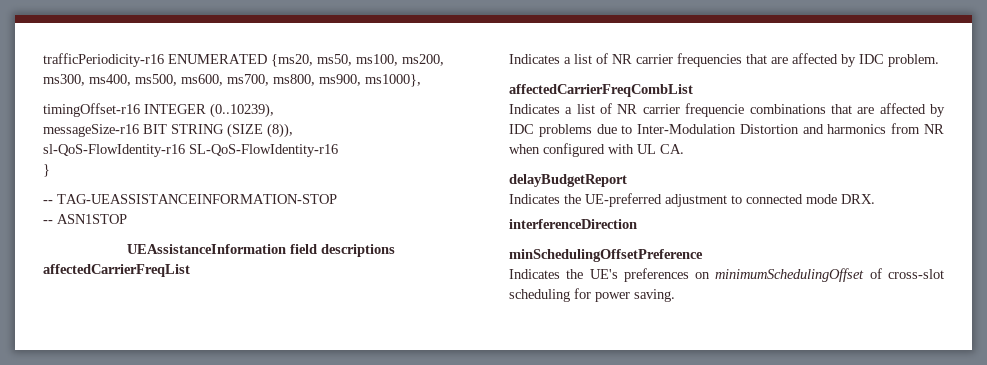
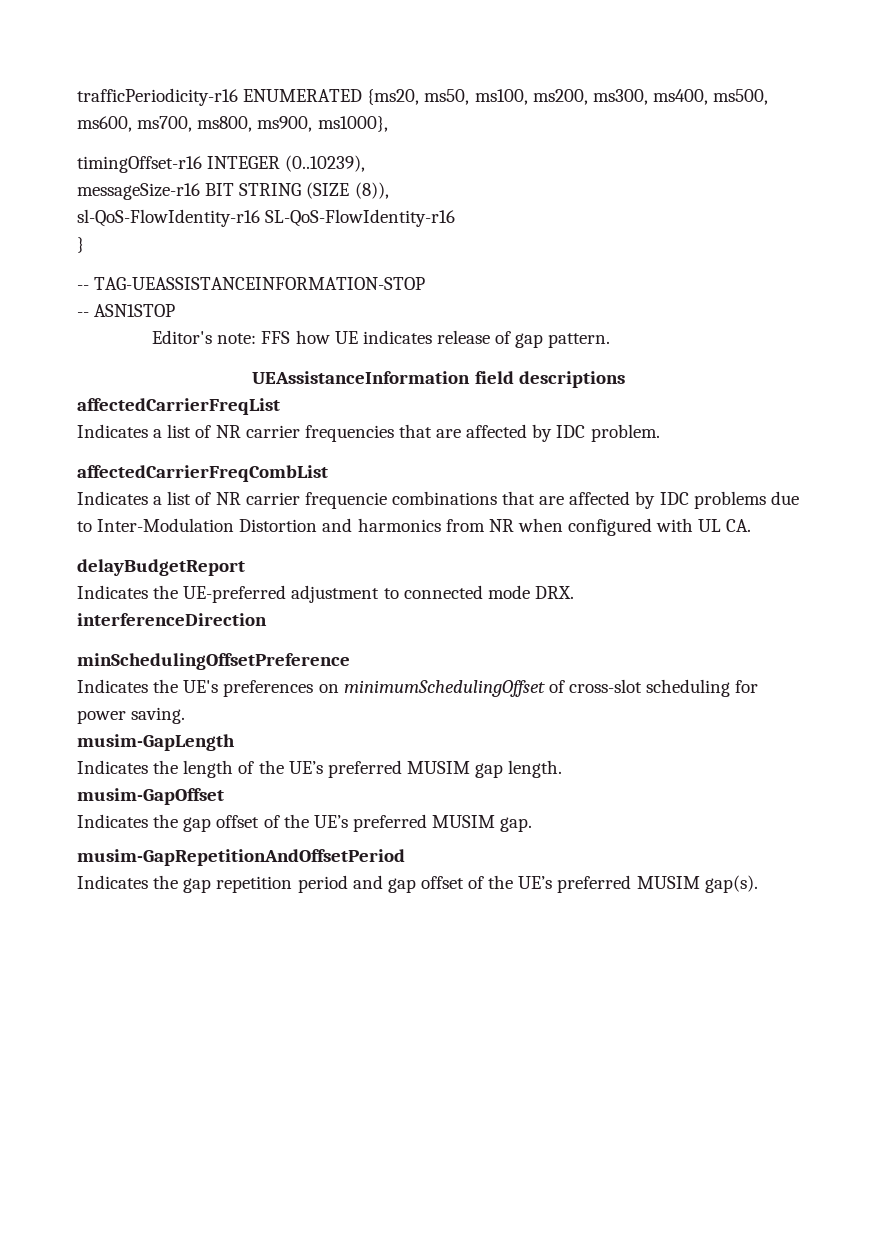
+ Editor's note: FFS how UE indicates release of gap pattern.
+ musim-GapLength
+ Indicates the length of the UE’s preferred MUSIM gap length.
+ musim-GapOffset
+ Indicates the gap offset of the UE’s preferred MUSIM gap.
+ musim-GapRepetitionAndOffsetPeriod
+ Indicates the gap repetition period and gap offset of the UE’s preferred MUSIM gap(s).

